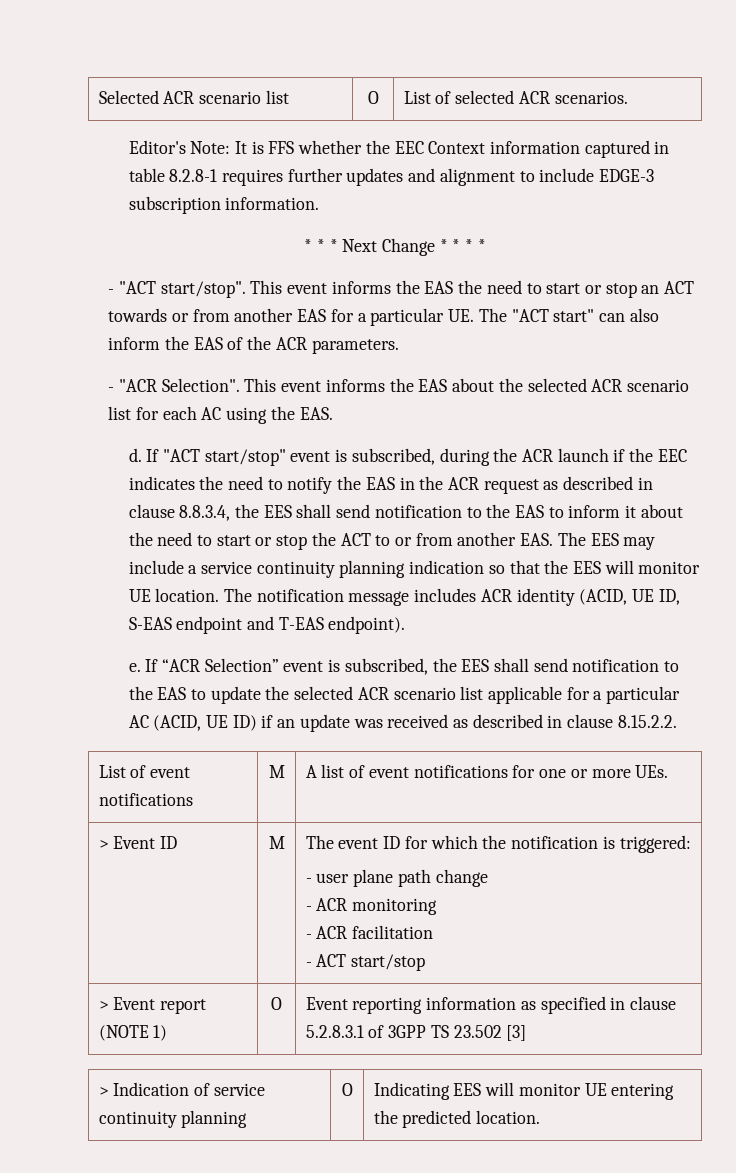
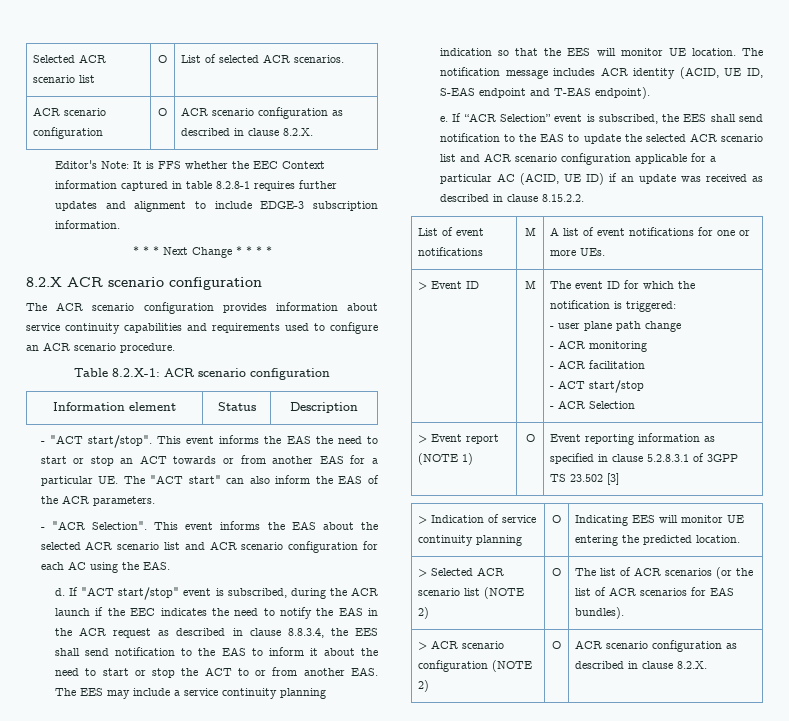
+ ACR scenario configuration | O | ACR scenario configuration as described in clause 8.2.X.
+ 8.2.X ACR scenario configuration
+ The ACR scenario configuration provides information about service continuity capabilities and requirements used to configure an ACR scenario procedure.
+ Table 8.2.X-1: ACR scenario configuration
+ Information element | Status | Description
- This event informs the EAS about the selected ACR scenario list for each AC using the EAS.
+ This event informs the EAS about the selected ACR scenario list and ACR scenario configuration for each AC using the EAS.
- If “ACR Selection” event is subscribed, the EES shall send notification to the EAS to update the selected ACR scenario list applicable for a particular AC (ACID, UE ID) if an update was received as described in clause 8.15.2.2.
+ If “ACR Selection” event is subscribed, the EES shall send notification to the EAS to update the selected ACR scenario list and ACR scenario configuration applicable for a particular AC (ACID, UE ID) if an update was received as described in clause 8.15.2.2.
  > Event ID | M | The event ID for which the notification is triggered:
  - user plane path change
  - ACR monitoring
  - ACR facilitation
  - ACT start/stop
+ - ACR Selection
+ > Selected ACR scenario list (NOTE 2) | O | The list of ACR scenarios (or the list of ACR scenarios for EAS bundles).
+ > ACR scenario configuration (NOTE 2) | O | ACR scenario configuration as described in clause 8.2.X.

